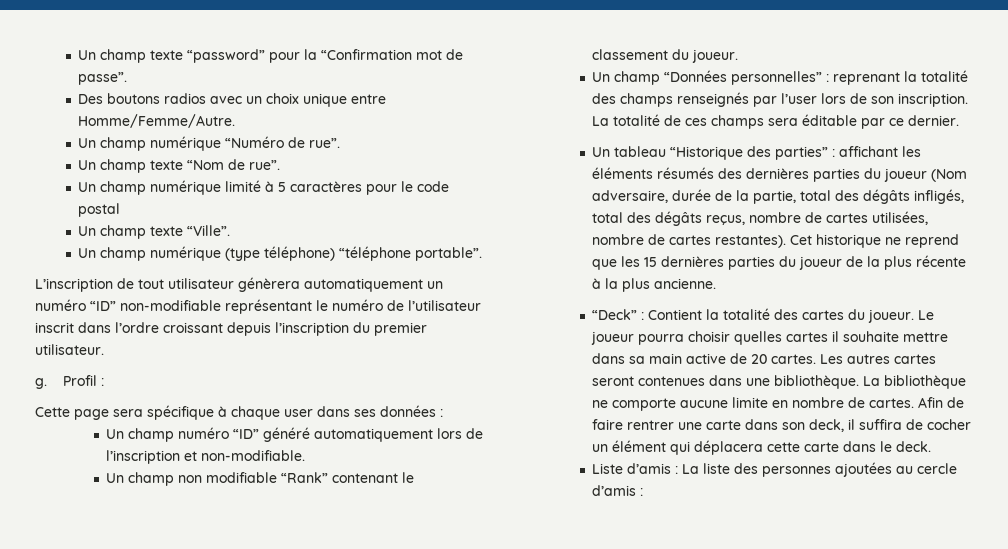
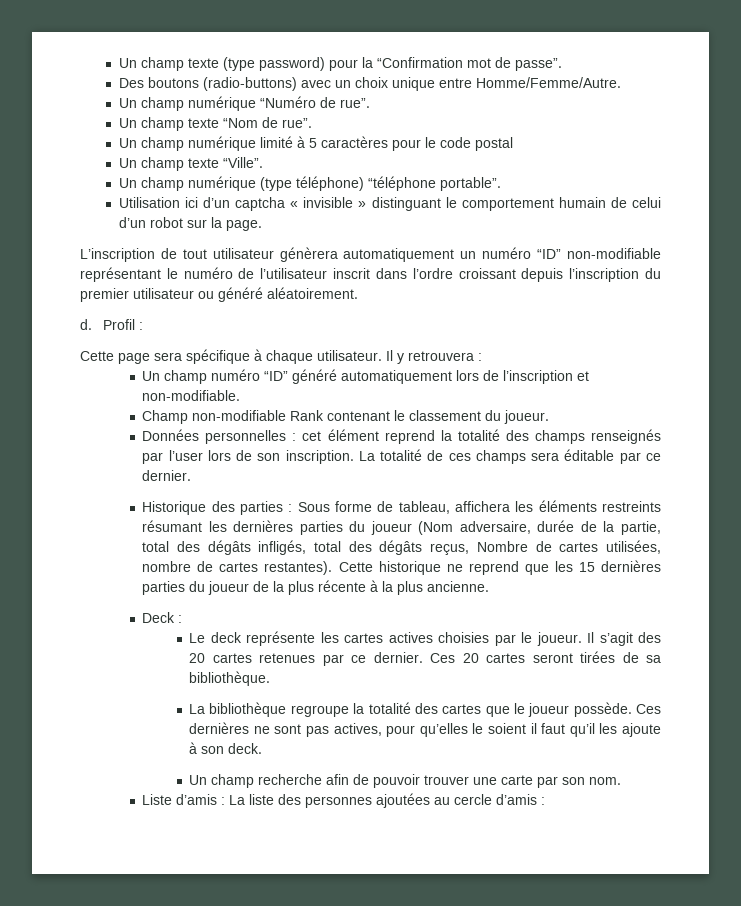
- Un champ texte “password” pour la “Confirmation mot de passe”.
+ Un champ texte (type password) pour la “Confirmation mot de passe”.
- Des boutons radios avec un choix unique entre Homme/Femme/Autre.
+ Des boutons (radio-buttons) avec un choix unique entre Homme/Femme/Autre.
+ Utilisation ici d’un captcha « invisible » distinguant le comportement humain de celui d’un robot sur la page.
- L’inscription de tout utilisateur génèrera automatiquement un numéro “ID” non-modifiable représentant le numéro de l’utilisateur inscrit dans l’ordre croissant depuis l’inscription du premier utilisateur.
- g.
+ L’inscription de tout utilisateur génèrera automatiquement un numéro “ID” non-modifiable représentant le numéro de l’utilisateur inscrit dans l’ordre croissant depuis l’inscription du premier utilisateur ou généré aléatoirement.
+ d.
- Cette page sera spécifique à chaque user dans ses données :
+ Cette page sera spécifique à chaque utilisateur. Il y retrouvera :
- Un champ non modifiable “Rank” contenant le classement du joueur.
+ Champ non-modifiable Rank contenant le classement du joueur.
- Un champ “Données personnelles” : reprenant la totalité des champs renseignés par l’user lors de son inscription.
+ Données personnelles : cet élément reprend la totalité des champs renseignés par l’user lors de son inscription.
- Un tableau “Historique des parties” : affichant les éléments résumés des dernières parties du joueur (Nom adversaire, durée de la partie, total des dégâts infligés, total des dégâts reçus, nombre de cartes utilisées, nombre de cartes restantes).
+ Historique des parties : Sous forme de tableau, affichera les éléments restreints résumant les dernières parties du joueur (Nom adversaire, durée de la partie, total des dégâts infligés, total des dégâts reçus, Nombre de cartes utilisées, nombre de cartes restantes).
- Cet historique ne reprend que les 15 dernières parties du joueur de la plus récente à la plus ancienne.
+ Cette historique ne reprend que les 15 dernières parties du joueur de la plus récente à la plus ancienne.
- “Deck” : Contient la totalité des cartes du joueur. Le joueur pourra choisir quelles cartes il souhaite mettre dans sa main active de 20 cartes. Les autres cartes seront contenues dans une bibliothèque. La bibliothèque ne comporte aucune limite en nombre de cartes. Afin de faire rentrer une carte dans son deck, il suffira de cocher un élément qui déplacera cette carte dans le deck.
+ Deck :
+ Le deck représente les cartes actives choisies par le joueur. Il s’agit des 20 cartes retenues par ce dernier. Ces 20 cartes seront tirées de sa bibliothèque.
+ La bibliothèque regroupe la totalité des cartes que le joueur possède. Ces dernières ne sont pas actives, pour qu’elles le soient il faut qu’il les ajoute à son deck.
+ Un champ recherche afin de pouvoir trouver une carte par son nom.

